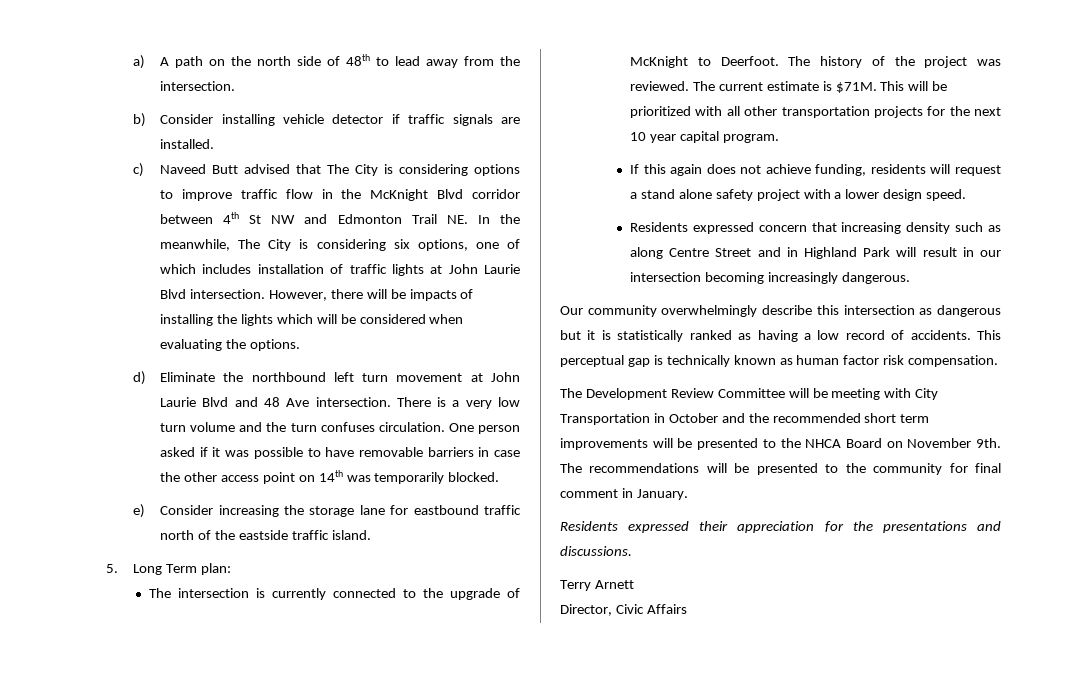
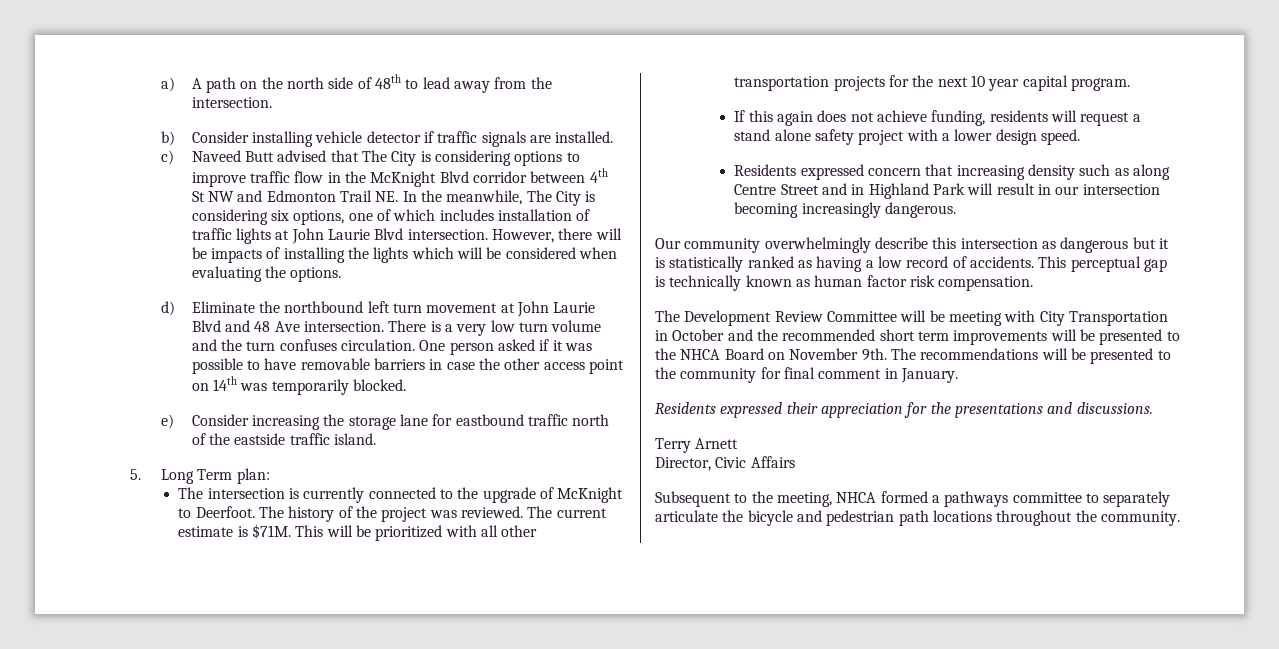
+ Subsequent to the meeting, NHCA formed a pathways committee to separately articulate the bicycle and pedestrian path locations throughout the community.

